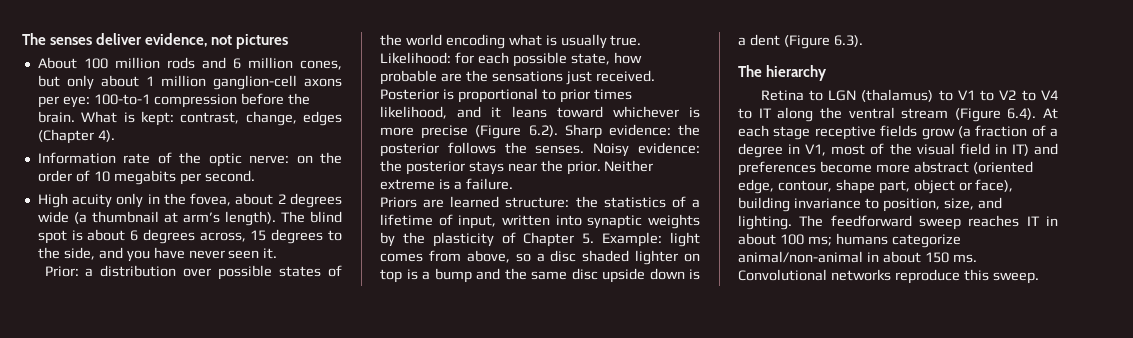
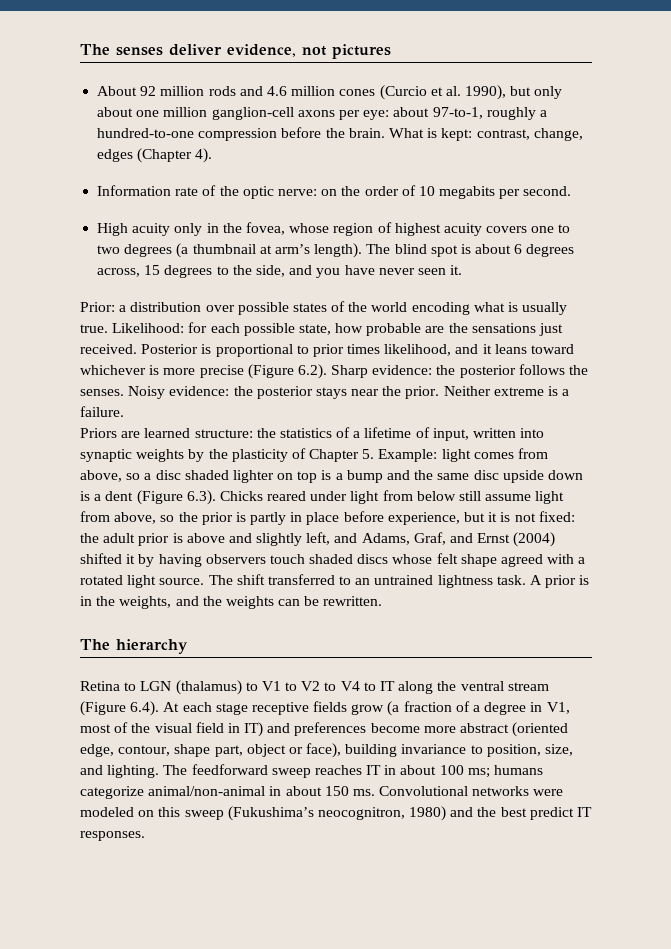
- About 100 million rods and 6 million cones, but only about 1 million ganglion-cell axons per eye: 100-to-1 compression before the brain.
+ About 92 million rods and 4.6 million cones (Curcio et al. 1990), but only about one million ganglion-cell axons per eye: about 97-to-1, roughly a hundred-to-one compression before the brain.
- High acuity only in the fovea, about 2 degrees wide (a thumbnail at arm’s length).
+ High acuity only in the fovea, whose region of highest acuity covers one to two degrees (a thumbnail at arm’s length).
- Priors are learned structure: the statistics of a lifetime of input, written into synaptic weights by the plasticity of Chapter 5. Example: light comes from above, so a disc shaded lighter on top is a bump and the same disc upside down is a dent (Figure 6.3).
+ Priors are learned structure: the statistics of a lifetime of input, written into synaptic weights by the plasticity of Chapter 5. Example: light comes from above, so a disc shaded lighter on top is a bump and the same disc upside down is a dent (Figure 6.3). Chicks reared under light from below still assume light from above, so the prior is partly in place before experience, but it is not fixed: the adult prior is above and slightly left, and Adams, Graf, and Ernst (2004) shifted it by having observers touch shaded discs whose felt shape agreed with a rotated light source. The shift transferred to an untrained lightness task. A prior is in the weights, and the weights can be rewritten.
- Convolutional networks reproduce this sweep.
+ Convolutional networks were modeled on this sweep (Fukushima’s neocognitron, 1980) and the best predict IT responses.

